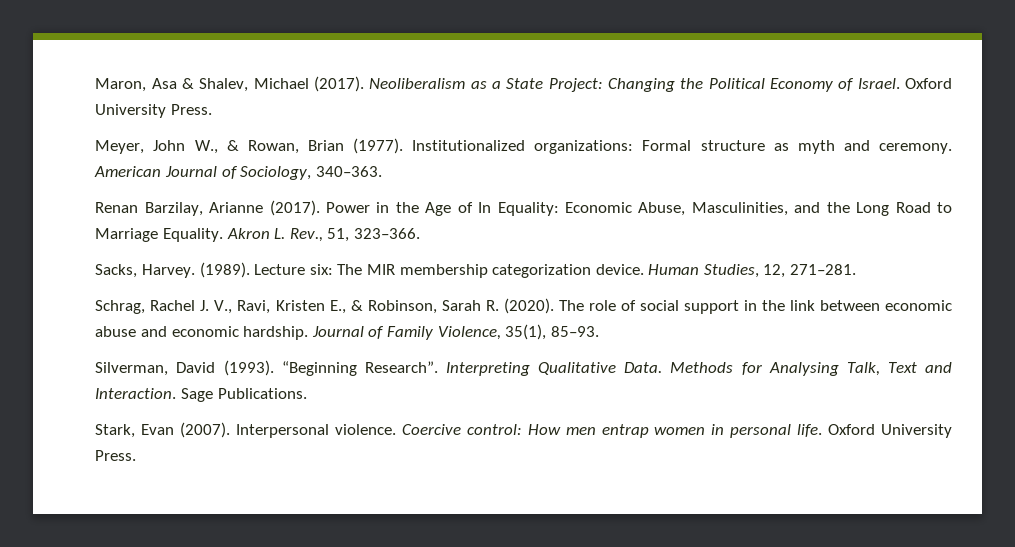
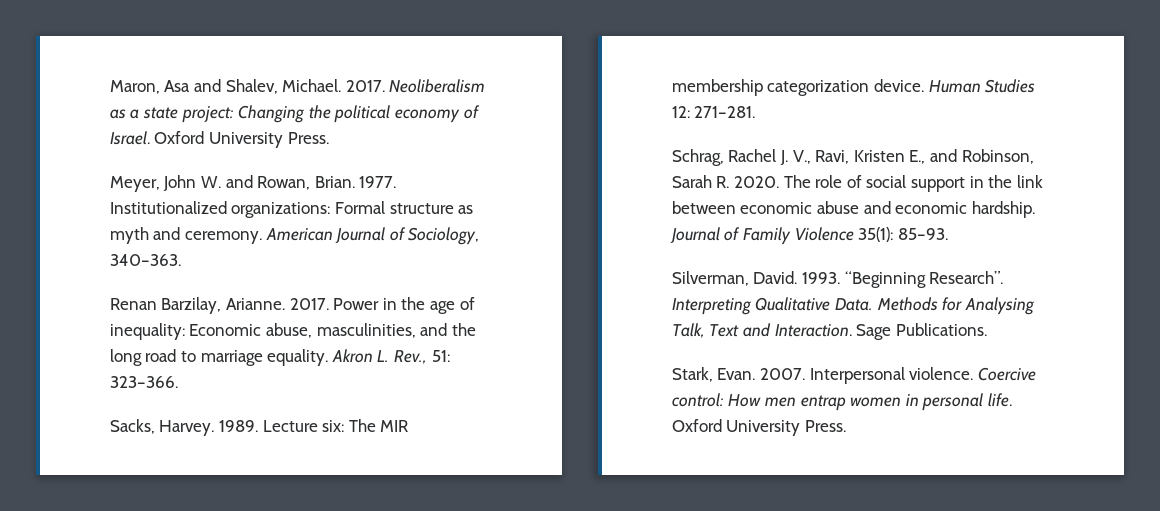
- Maron, Asa & Shalev, Michael (2017). Neoliberalism as a State Project: Changing the Political Economy of Israel.
+ Maron, Asa and Shalev, Michael. 2017. Neoliberalism as a state project: Changing the political economy of Israel.
- Meyer, John W., & Rowan, Brian (1977).
+ Meyer, John W. and Rowan, Brian. 1977.
- Renan Barzilay, Arianne (2017).
+ Renan Barzilay, Arianne. 2017.
- Power in the Age of In Equality: Economic Abuse, Masculinities, and the Long Road to Marriage Equality.
+ Power in the age of inequality: Economic abuse, masculinities, and the long road to marriage equality.
- Akron L. Rev., 51, 323–366.
+ Akron L. Rev., 51: 323–366.
- (1989).
+ 1989.
- Human Studies, 12, 271–281.
+ Human Studies 12: 271–281.
- Schrag, Rachel J. V., Ravi, Kristen E., & Robinson, Sarah R. (2020).
+ Schrag, Rachel J. V., Ravi, Kristen E., and Robinson, Sarah R. 2020.
- Journal of Family Violence, 35(1), 85–93.
+ Journal of Family Violence 35(1): 85–93.
- Silverman, David (1993).
+ Silverman, David. 1993.
- Stark, Evan (2007).
+ Stark, Evan. 2007.

